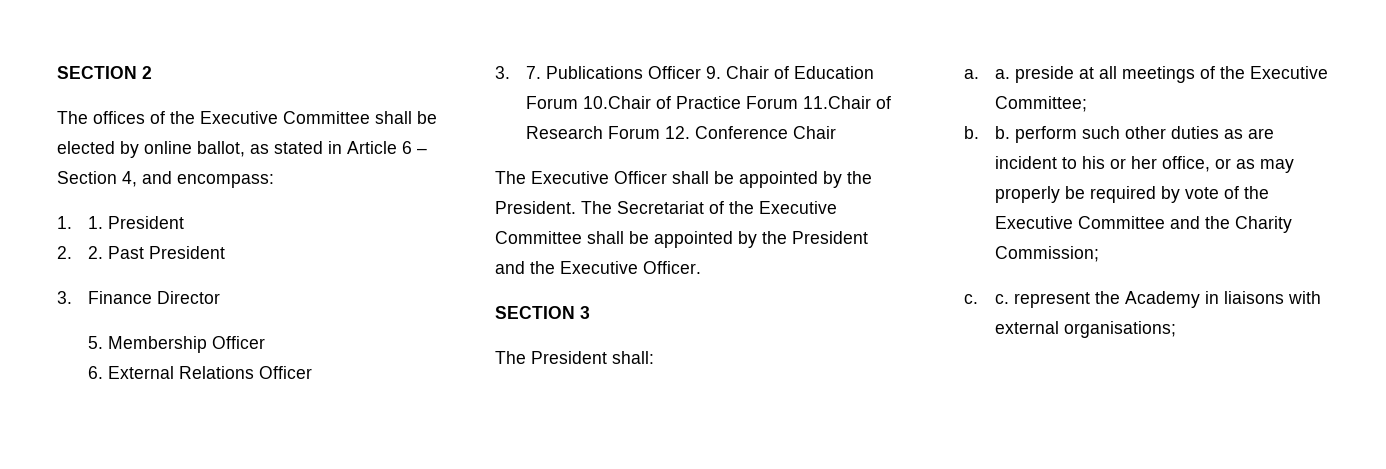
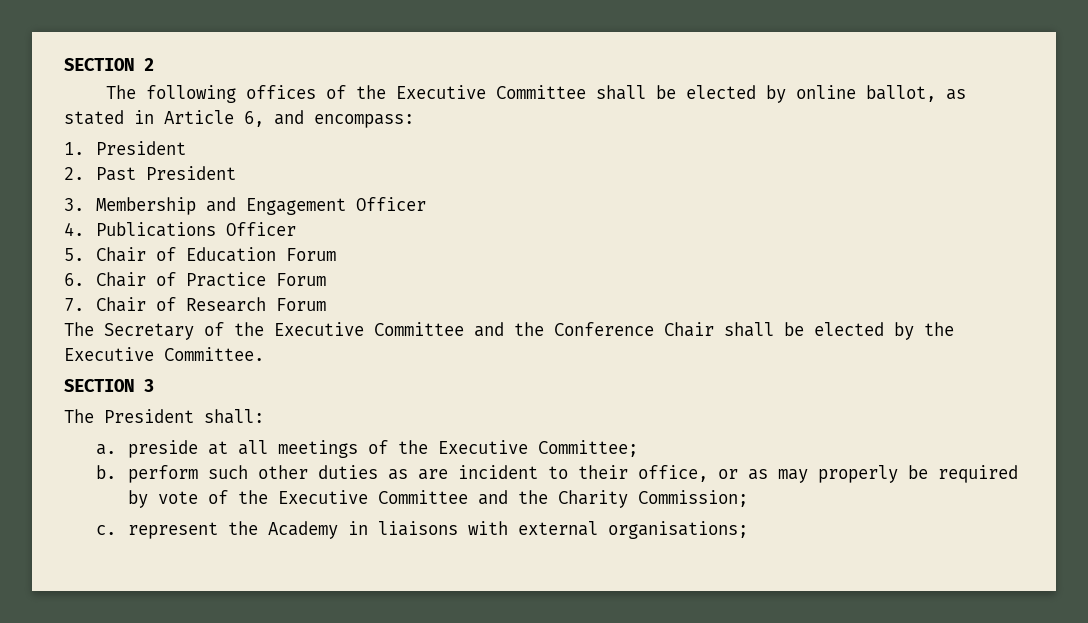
- The offices of the Executive Committee shall be elected by online ballot, as stated in Article 6 – Section 4, and encompass:
+ The following offices of the Executive Committee shall be elected by online ballot, as stated in Article 6, and encompass:
- 1. 1. President
+ 1. President
- 2. 2. Past President
+ 2. Past President
- 3. Finance Director
- 5. Membership Officer
- 6. External Relations Officer
- 3. 7. Publications Officer 9. Chair of Education Forum 10.Chair of Practice Forum 11.Chair of Research Forum 12. Conference Chair
- The Executive Officer shall be appointed by the President. The Secretariat of the Executive Committee shall be appointed by the President and the Executive Officer.
+ 3. Membership and Engagement Officer
+ 4. Publications Officer
+ 5. Chair of Education Forum
+ 6. Chair of Practice Forum
+ 7. Chair of Research Forum
+ The Secretary of the Executive Committee and the Conference Chair shall be elected by the Executive Committee.
- a. a. preside at all meetings of the Executive Committee;
+ a. preside at all meetings of the Executive Committee;
- b. b. perform such other duties as are incident to his or her office, or as may properly be required by vote of the Executive Committee and the Charity Commission;
+ b. perform such other duties as are incident to their office, or as may properly be required by vote of the Executive Committee and the Charity Commission;
- c. c. represent the Academy in liaisons with external organisations;
+ c. represent the Academy in liaisons with external organisations;

